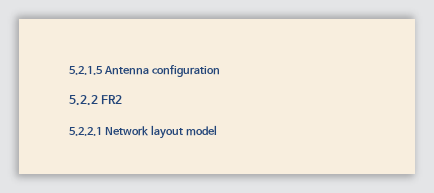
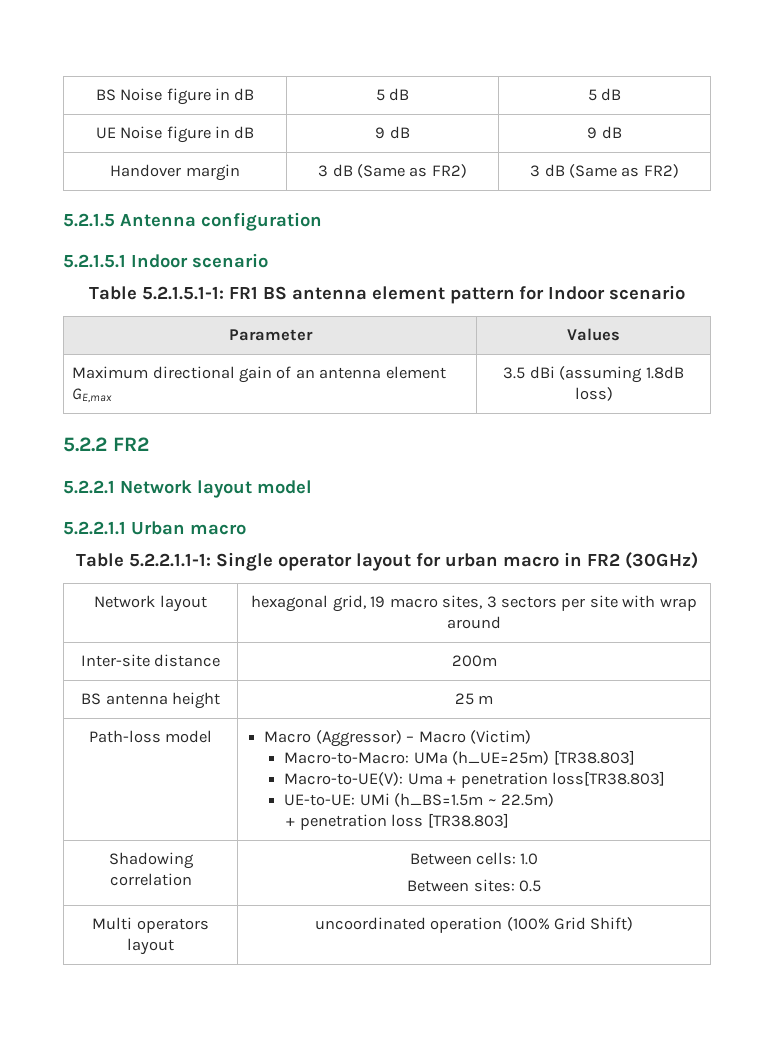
+ BS Noise figure in dB | 5 dB | 5 dB
+ UE Noise figure in dB | 9 dB | 9 dB
+ Handover margin | 3 dB (Same as FR2) | 3 dB (Same as FR2)
  5.2.1.5 Antenna configuration
+ 5.2.1.5.1 Indoor scenario
+ Table 5.2.1.5.1-1: FR1 BS antenna element pattern for Indoor scenario
+ Parameter | Values
+ Maximum directional gain of an antenna element GE,max | 3.5 dBi (assuming 1.8dB loss)
+ 5.2.2.1.1 Urban macro
+ Table 5.2.2.1.1-1: Single operator layout for urban macro in FR2 (30GHz)
+ Network layout | hexagonal grid, 19 macro sites, 3 sectors per site with wrap around
+ Inter-site distance | 200m
+ BS antenna height | 25 m
+ Path-loss model | Macro (Aggressor) – Macro (Victim)
+ Macro-to-Macro: UMa (h_UE=25m) [TR38.803]
+ Macro-to-UE(V): Uma + penetration loss[TR38.803]
+ UE-to-UE: UMi (h_BS=1.5m ~ 22.5m)
+ + penetration loss [TR38.803]
+ Shadowing correlation | Between cells: 1.0
+ Between sites: 0.5
+ Multi operators layout | uncoordinated operation (100% Grid Shift)

